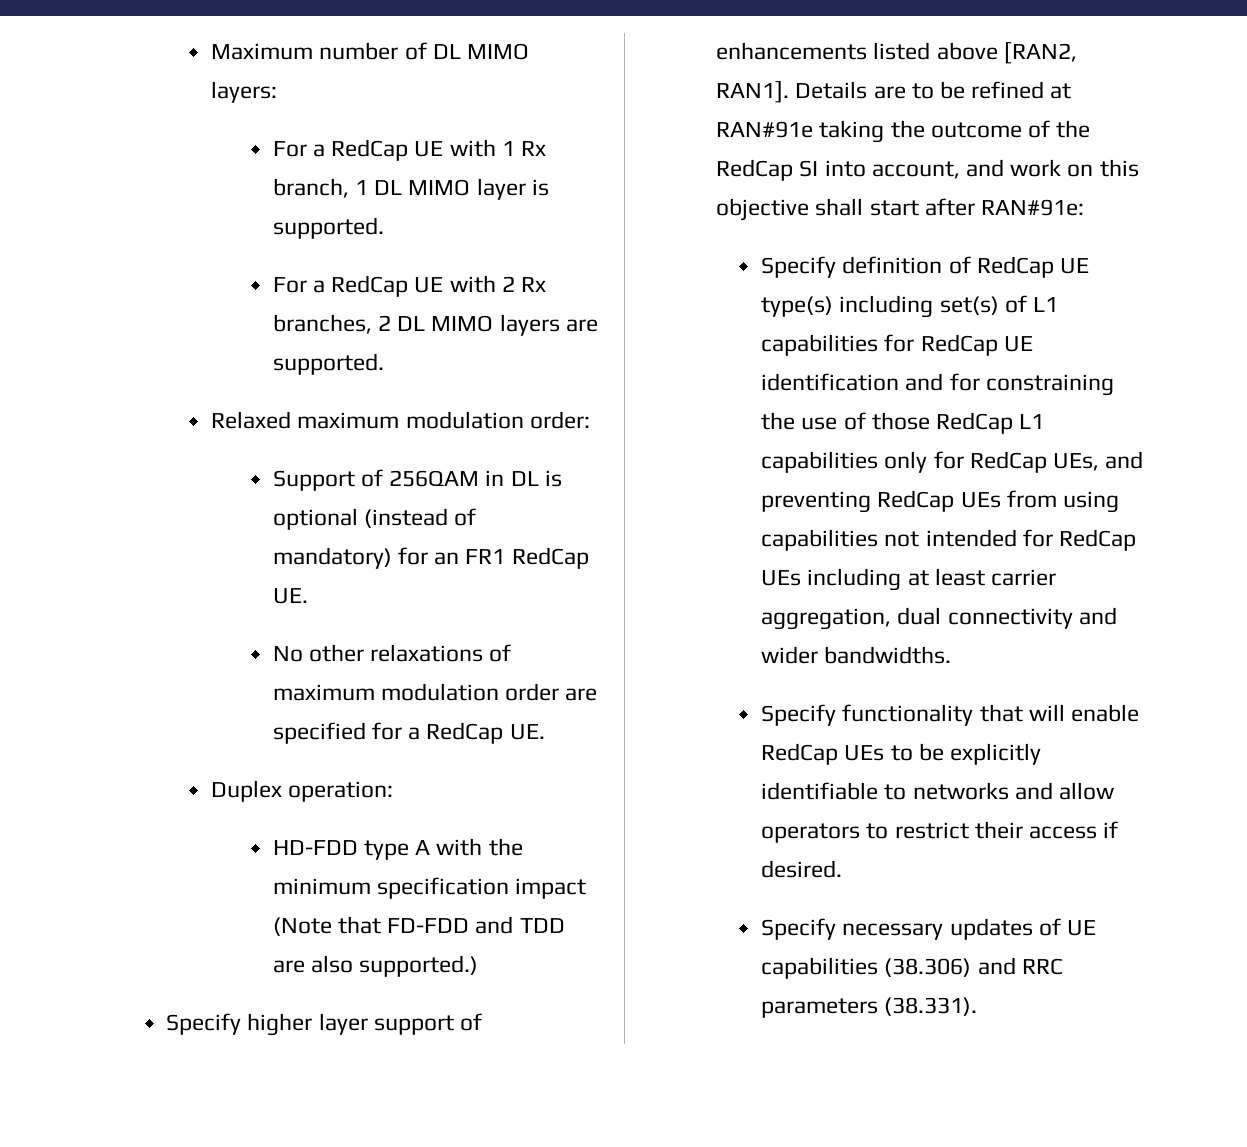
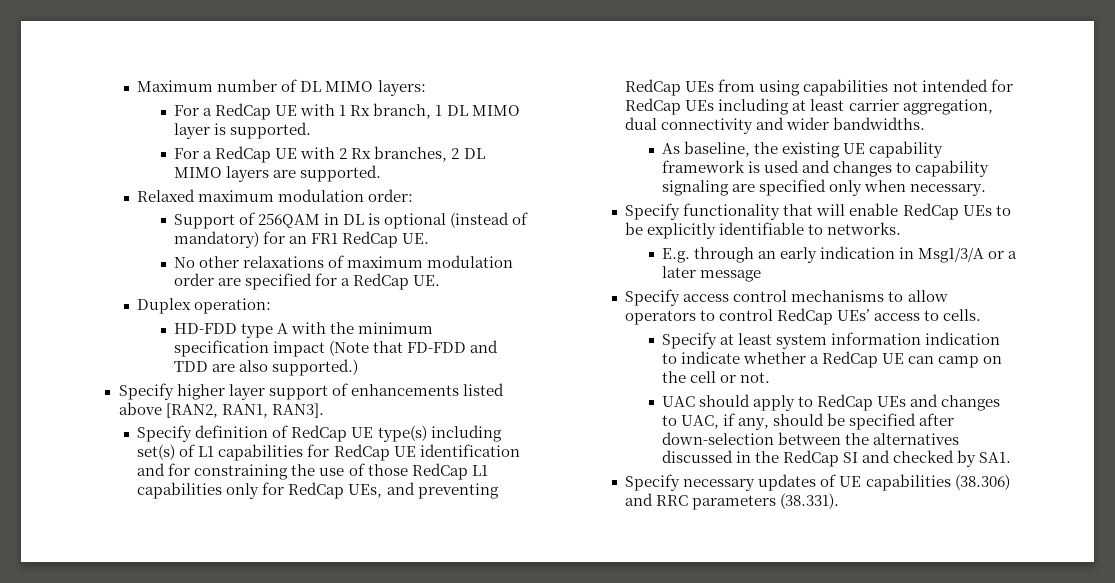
- Specify higher layer support of enhancements listed above [RAN2, RAN1]. Details are to be refined at RAN#91e taking the outcome of the RedCap SI into account, and work on this objective shall start after RAN#91e:
+ Specify higher layer support of enhancements listed above [RAN2, RAN1, RAN3].
+ As baseline, the existing UE capability framework is used and changes to capability signaling are specified only when necessary.
- Specify functionality that will enable RedCap UEs to be explicitly identifiable to networks and allow operators to restrict their access if desired.
+ Specify functionality that will enable RedCap UEs to be explicitly identifiable to networks.
+ E.g. through an early indication in Msg1/3/A or a later message
+ Specify access control mechanisms to allow operators to control RedCap UEs’ access to cells.
+ Specify at least system information indication to indicate whether a RedCap UE can camp on the cell or not.
+ UAC should apply to RedCap UEs and changes to UAC, if any, should be specified after down-selection between the alternatives discussed in the RedCap SI and checked by SA1.

